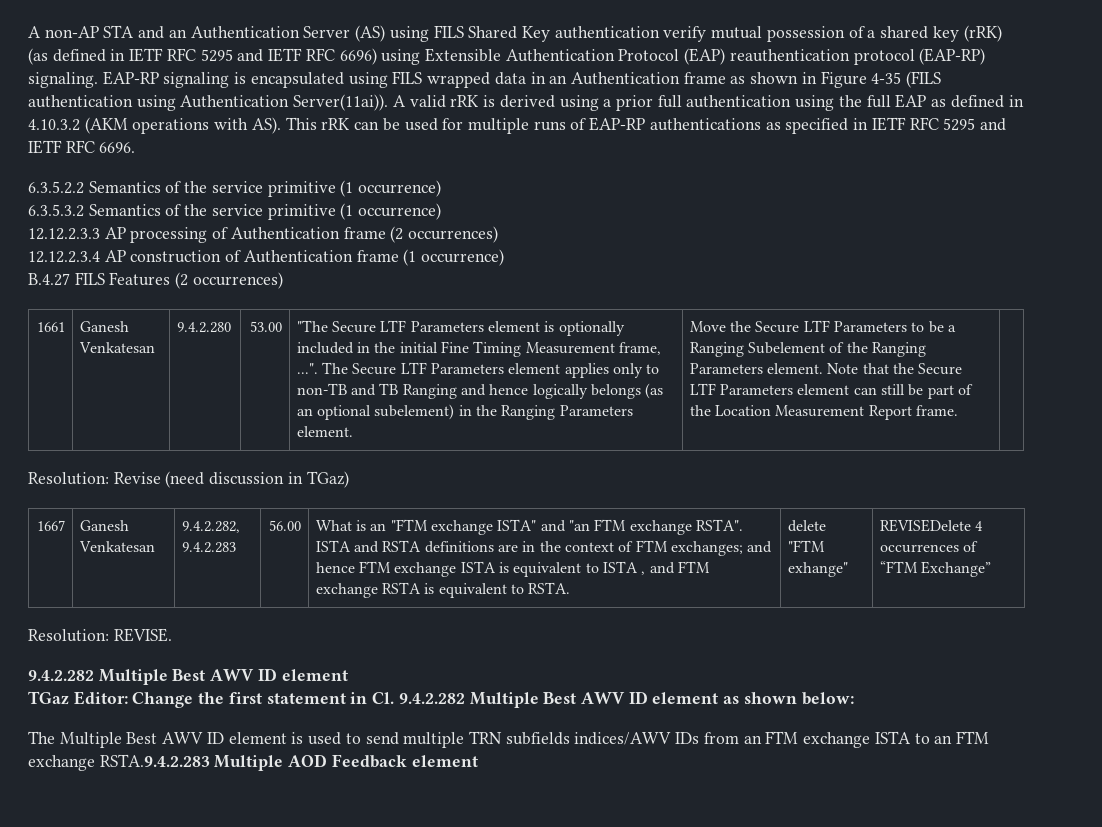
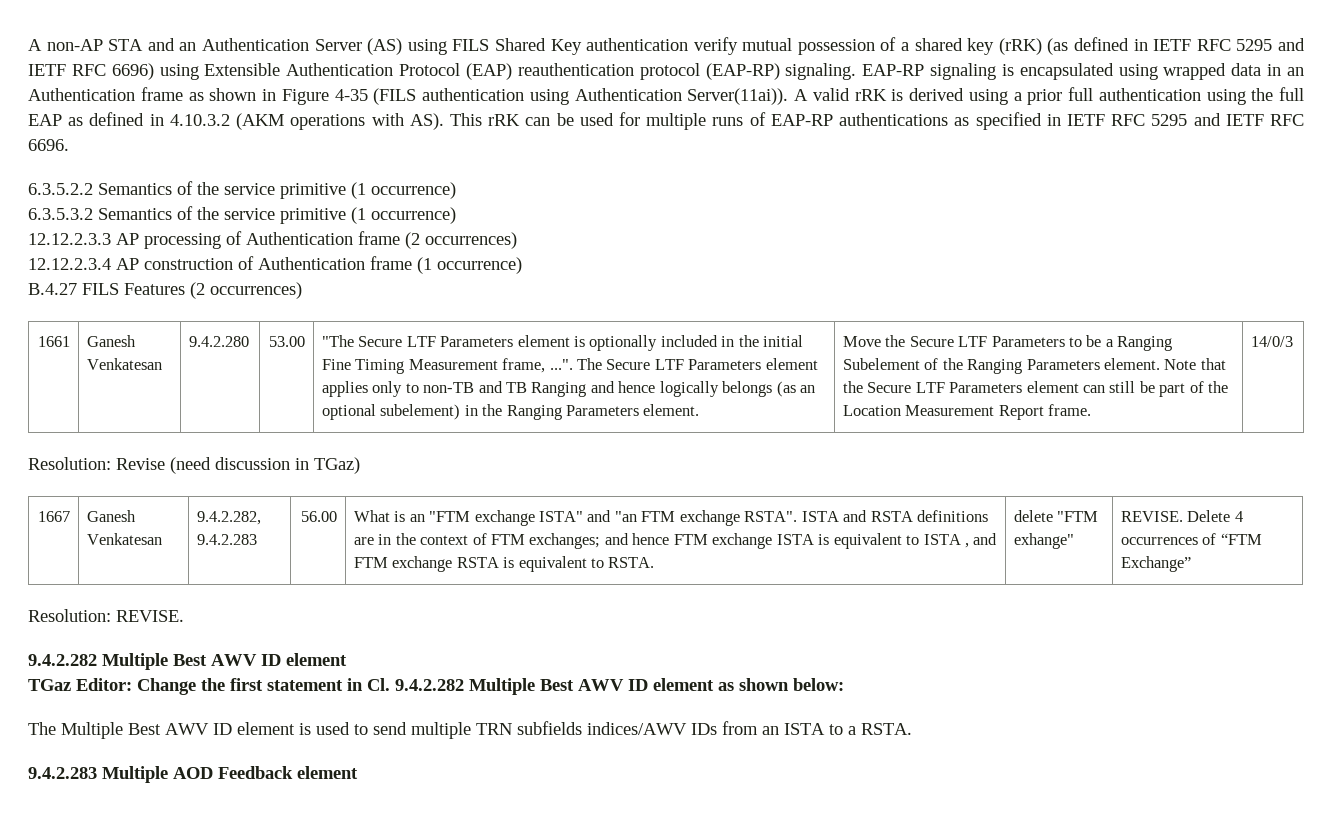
- EAP-RP signaling is encapsulated using FILS wrapped data in an Authentication frame as shown in Figure 4-35 (FILS authentication using Authentication Server(11ai)).
+ EAP-RP signaling is encapsulated using wrapped data in an Authentication frame as shown in Figure 4-35 (FILS authentication using Authentication Server(11ai)).
+ 14/0/3
- REVISEDelete 4 occurrences of “FTM Exchange”
+ REVISE. Delete 4 occurrences of “FTM Exchange”
- The Multiple Best AWV ID element is used to send multiple TRN subfields indices/AWV IDs from an FTM exchange ISTA to an FTM exchange RSTA.9.4.2.283 Multiple AOD Feedback element
+ The Multiple Best AWV ID element is used to send multiple TRN subfields indices/AWV IDs from an ISTA to a RSTA.
+ 9.4.2.283 Multiple AOD Feedback element

